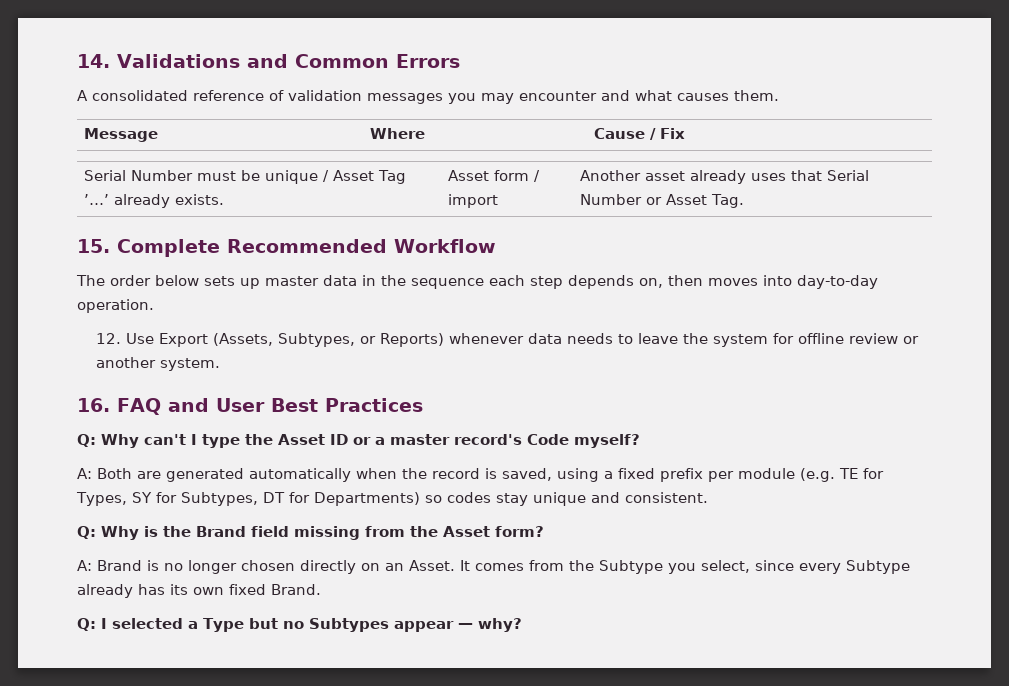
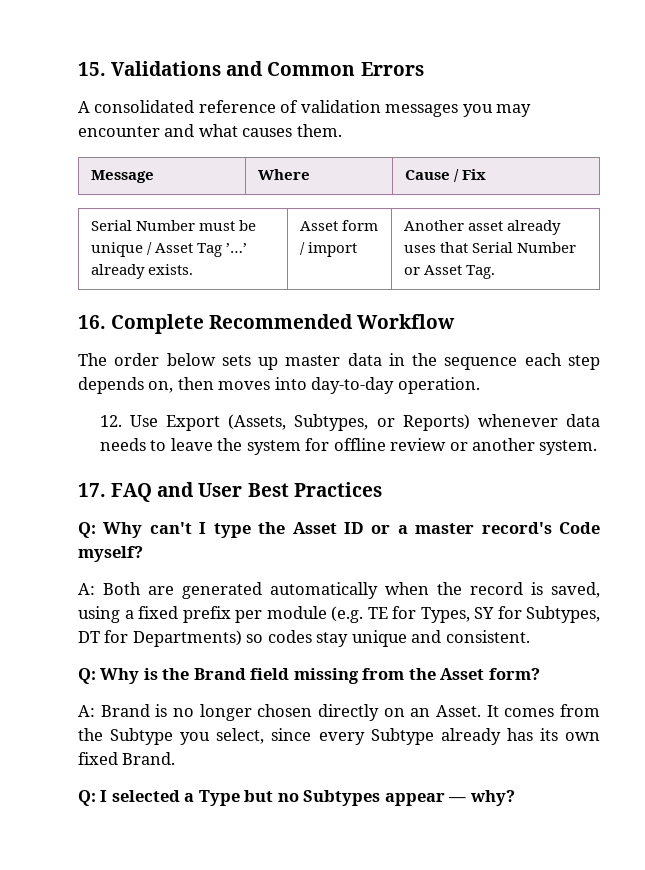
- 14. Validations and Common Errors
+ 15. Validations and Common Errors
- 15. Complete Recommended Workflow
+ 16. Complete Recommended Workflow
- 16. FAQ and User Best Practices
+ 17. FAQ and User Best Practices

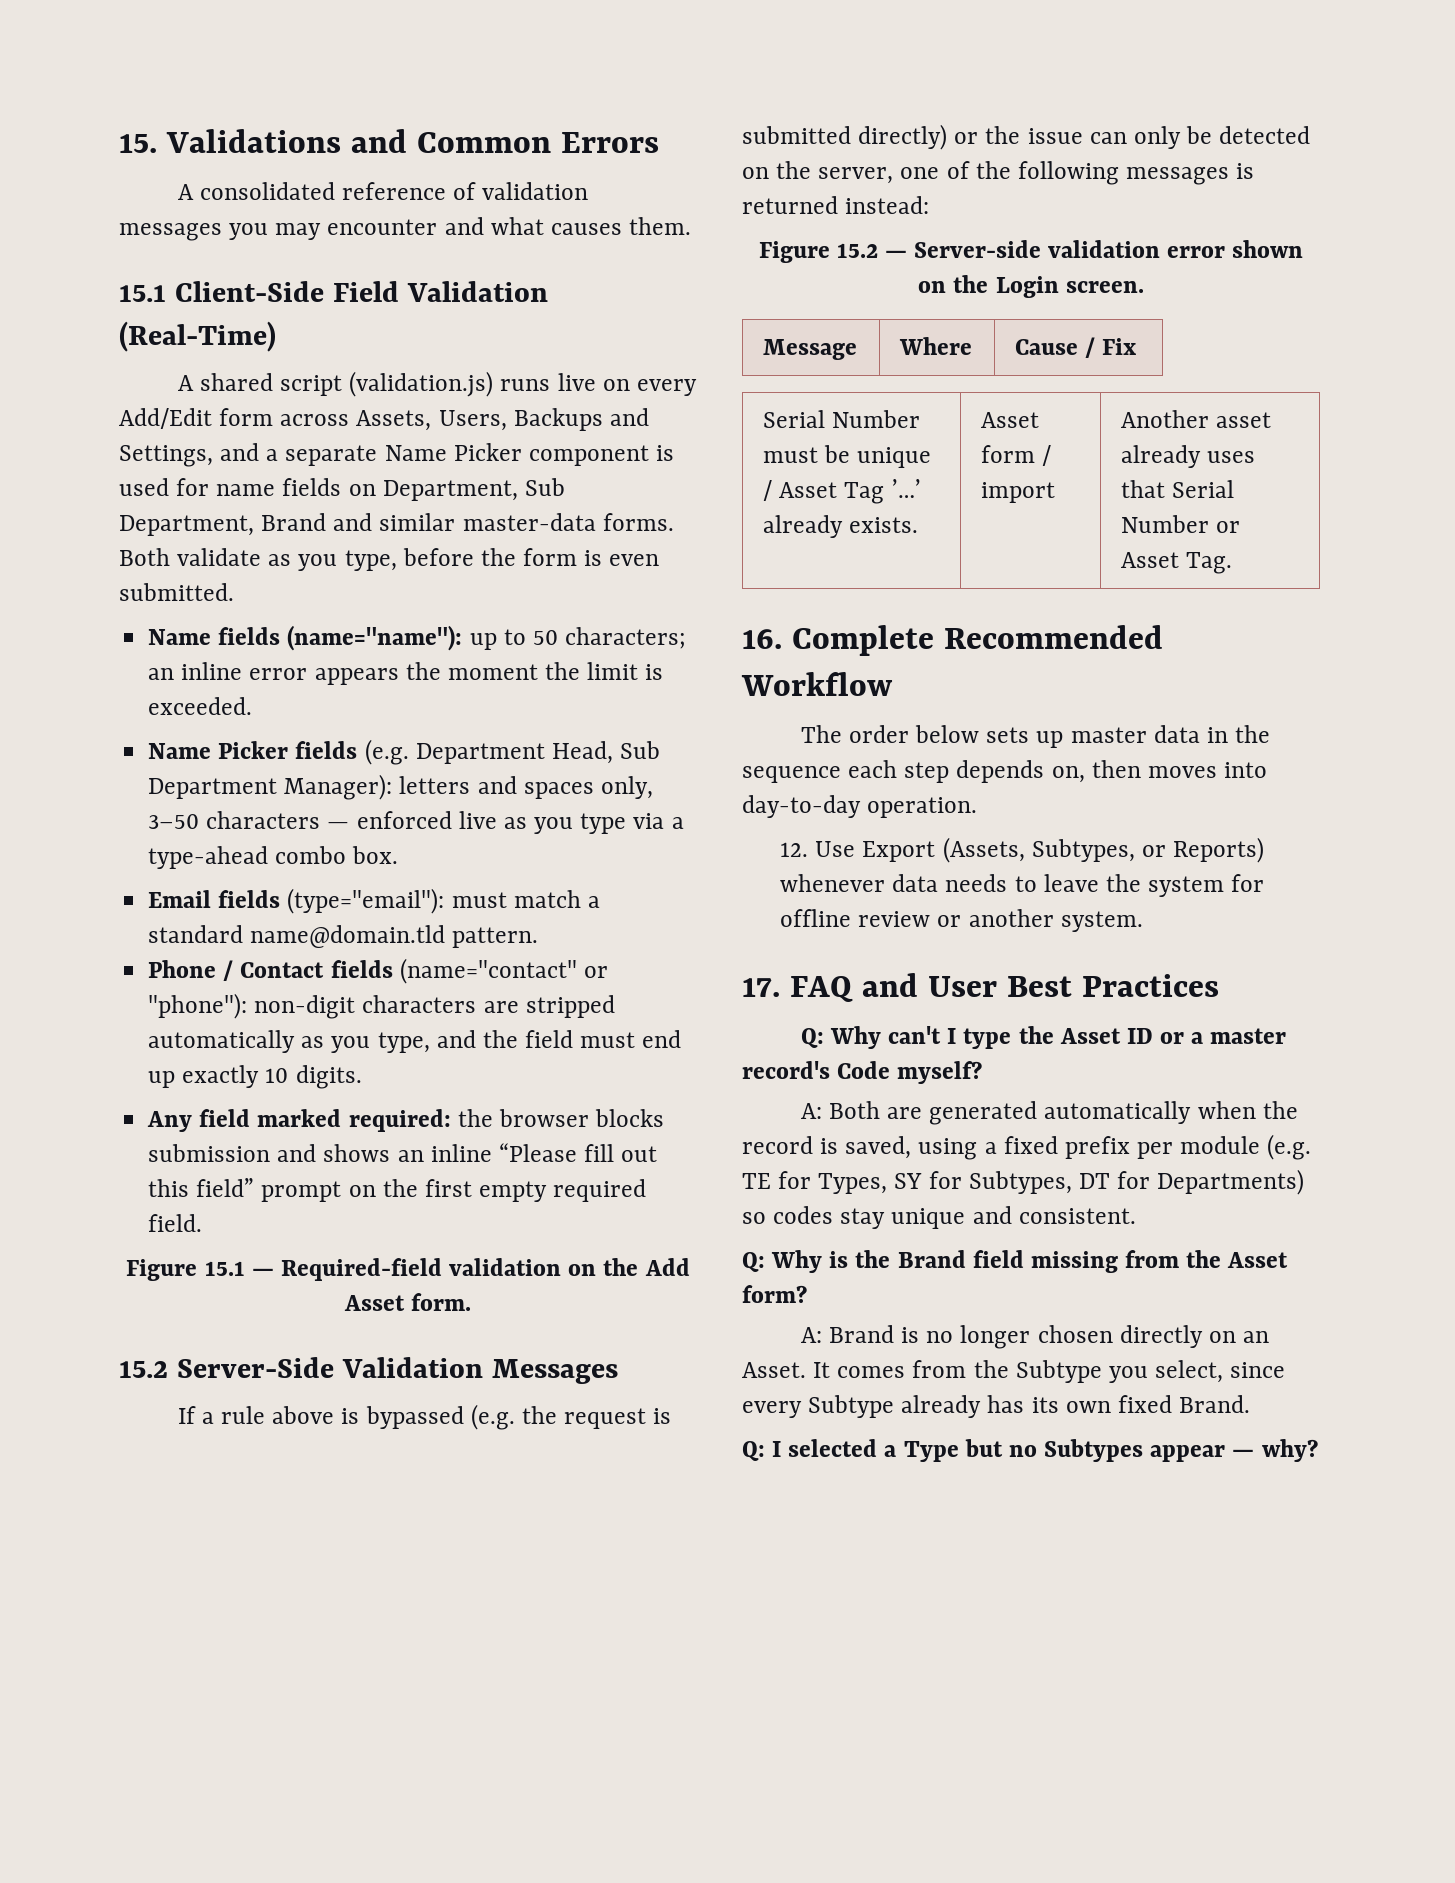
+ 15.1 Client-Side Field Validation (Real-Time)
+ A shared script (validation.js) runs live on every Add/Edit form across Assets, Users, Backups and Settings, and a separate Name Picker component is used for name fields on Department, Sub Department, Brand and similar master-data forms. Both validate as you type, before the form is even submitted.
+ Name fields (name="name"): up to 50 characters; an inline error appears the moment the limit is exceeded.
+ Name Picker fields (e.g. Department Head, Sub Department Manager): letters and spaces only, 3–50 characters — enforced live as you type via a type-ahead combo box.
+ Email fields (type="email"): must match a standard name@domain.tld pattern.
+ Phone / Contact fields (name="contact" or "phone"): non-digit characters are stripped automatically as you type, and the field must end up exactly 10 digits.
+ Any field marked required: the browser blocks submission and shows an inline “Please fill out this field” prompt on the first empty required field.
+ Figure 15.1 — Required-field validation on the Add Asset form.
+ 15.2 Server-Side Validation Messages
+ If a rule above is bypassed (e.g. the request is submitted directly) or the issue can only be detected on the server, one of the following messages is returned instead:
+ Figure 15.2 — Server-side validation error shown on the Login screen.

